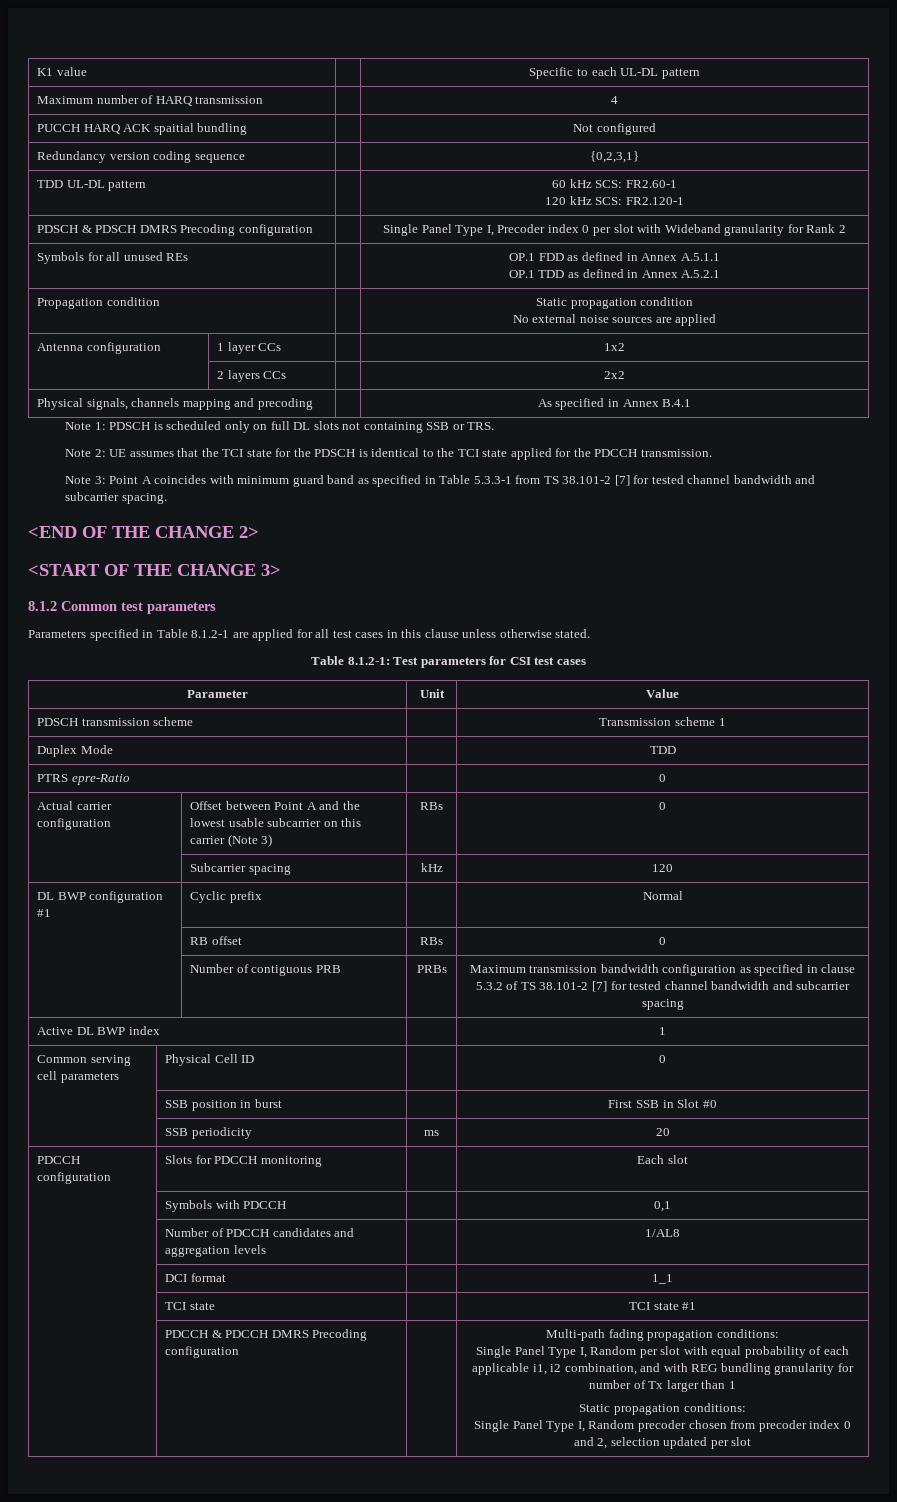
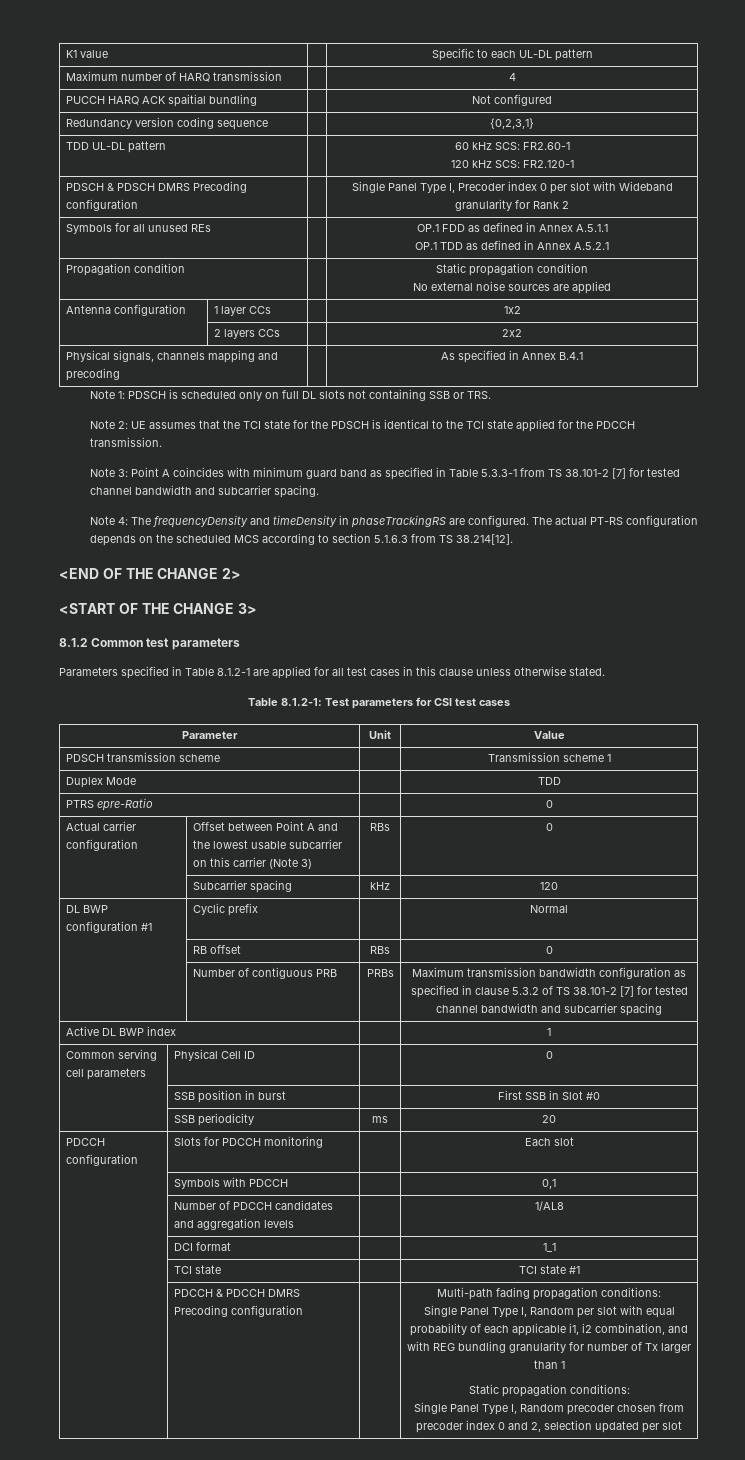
+ Note 4: The frequencyDensity and timeDensity in phaseTrackingRS are configured. The actual PT-RS configuration depends on the scheduled MCS according to section 5.1.6.3 from TS 38.214[12].

